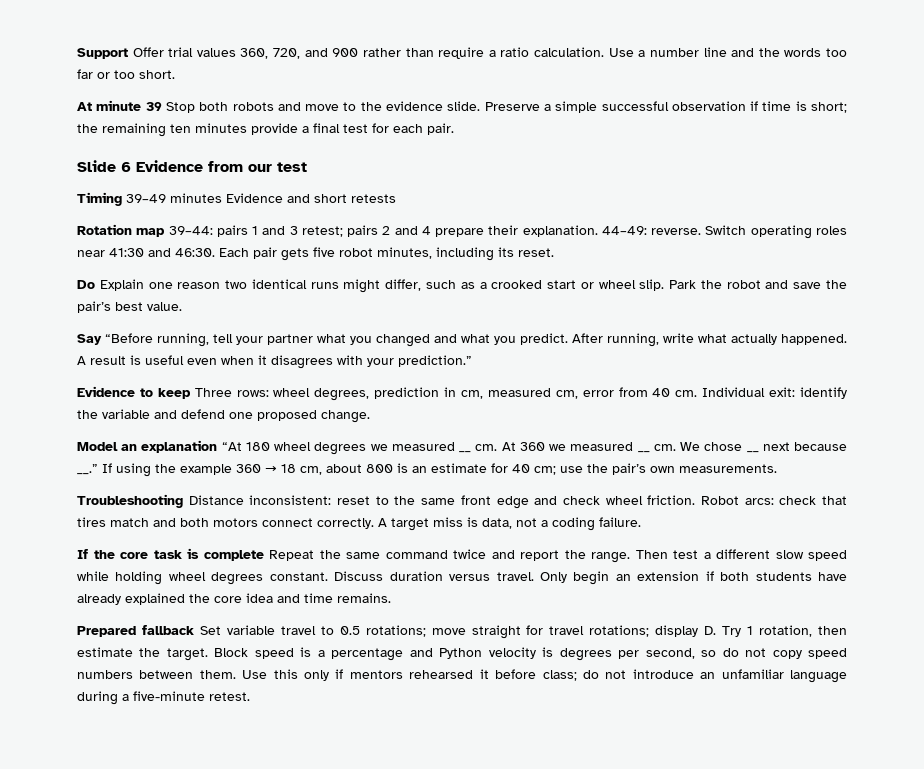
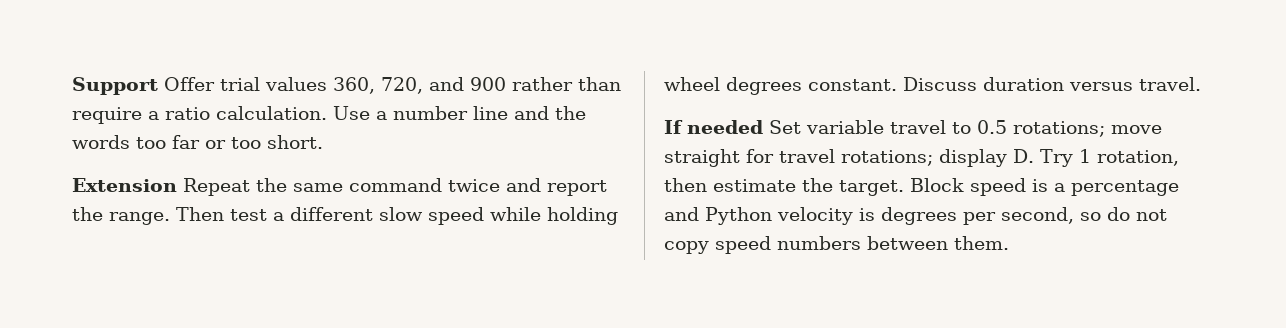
- At minute 39 Stop both robots and move to the evidence slide. Preserve a simple successful observation if time is short; the remaining ten minutes provide a final test for each pair.
- Slide 6 Evidence from our test
- Timing 39–49 minutes Evidence and short retests
- Rotation map 39–44: pairs 1 and 3 retest; pairs 2 and 4 prepare their explanation. 44–49: reverse. Switch operating roles near 41:30 and 46:30. Each pair gets five robot minutes, including its reset.
- Do Explain one reason two identical runs might differ, such as a crooked start or wheel slip. Park the robot and save the pair’s best value.
- Say “Before running, tell your partner what you changed and what you predict. After running, write what actually happened. A result is useful even when it disagrees with your prediction.”
- Evidence to keep Three rows: wheel degrees, prediction in cm, measured cm, error from 40 cm. Individual exit: identify the variable and defend one proposed change.
- Model an explanation “At 180 wheel degrees we measured __ cm. At 360 we measured __ cm. We chose __ next because __.” If using the example 360 → 18 cm, about 800 is an estimate for 40 cm; use the pair’s own measurements.
- Troubleshooting Distance inconsistent: reset to the same front edge and check wheel friction. Robot arcs: check that tires match and both motors connect correctly. A target miss is data, not a coding failure.
- If the core task is complete Repeat the same command twice and report the range.
+ Extension Repeat the same command twice and report the range.
- Discuss duration versus travel. Only begin an extension if both students have already explained the core idea and time remains.
- Prepared fallback Set variable travel to 0.5 rotations; move straight for travel rotations; display D. Try 1 rotation, then estimate the target.
+ Discuss duration versus travel.
+ If needed Set variable travel to 0.5 rotations; move straight for travel rotations; display D. Try 1 rotation, then estimate the target.
- Use this only if mentors rehearsed it before class; do not introduce an unfamiliar language during a five-minute retest.

